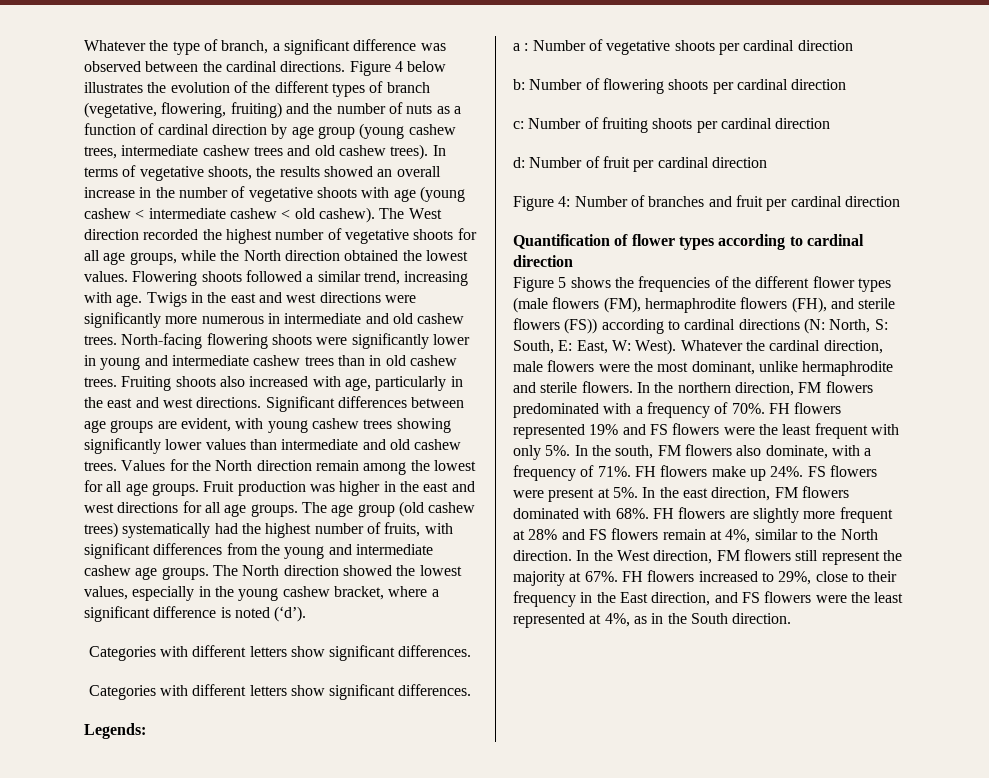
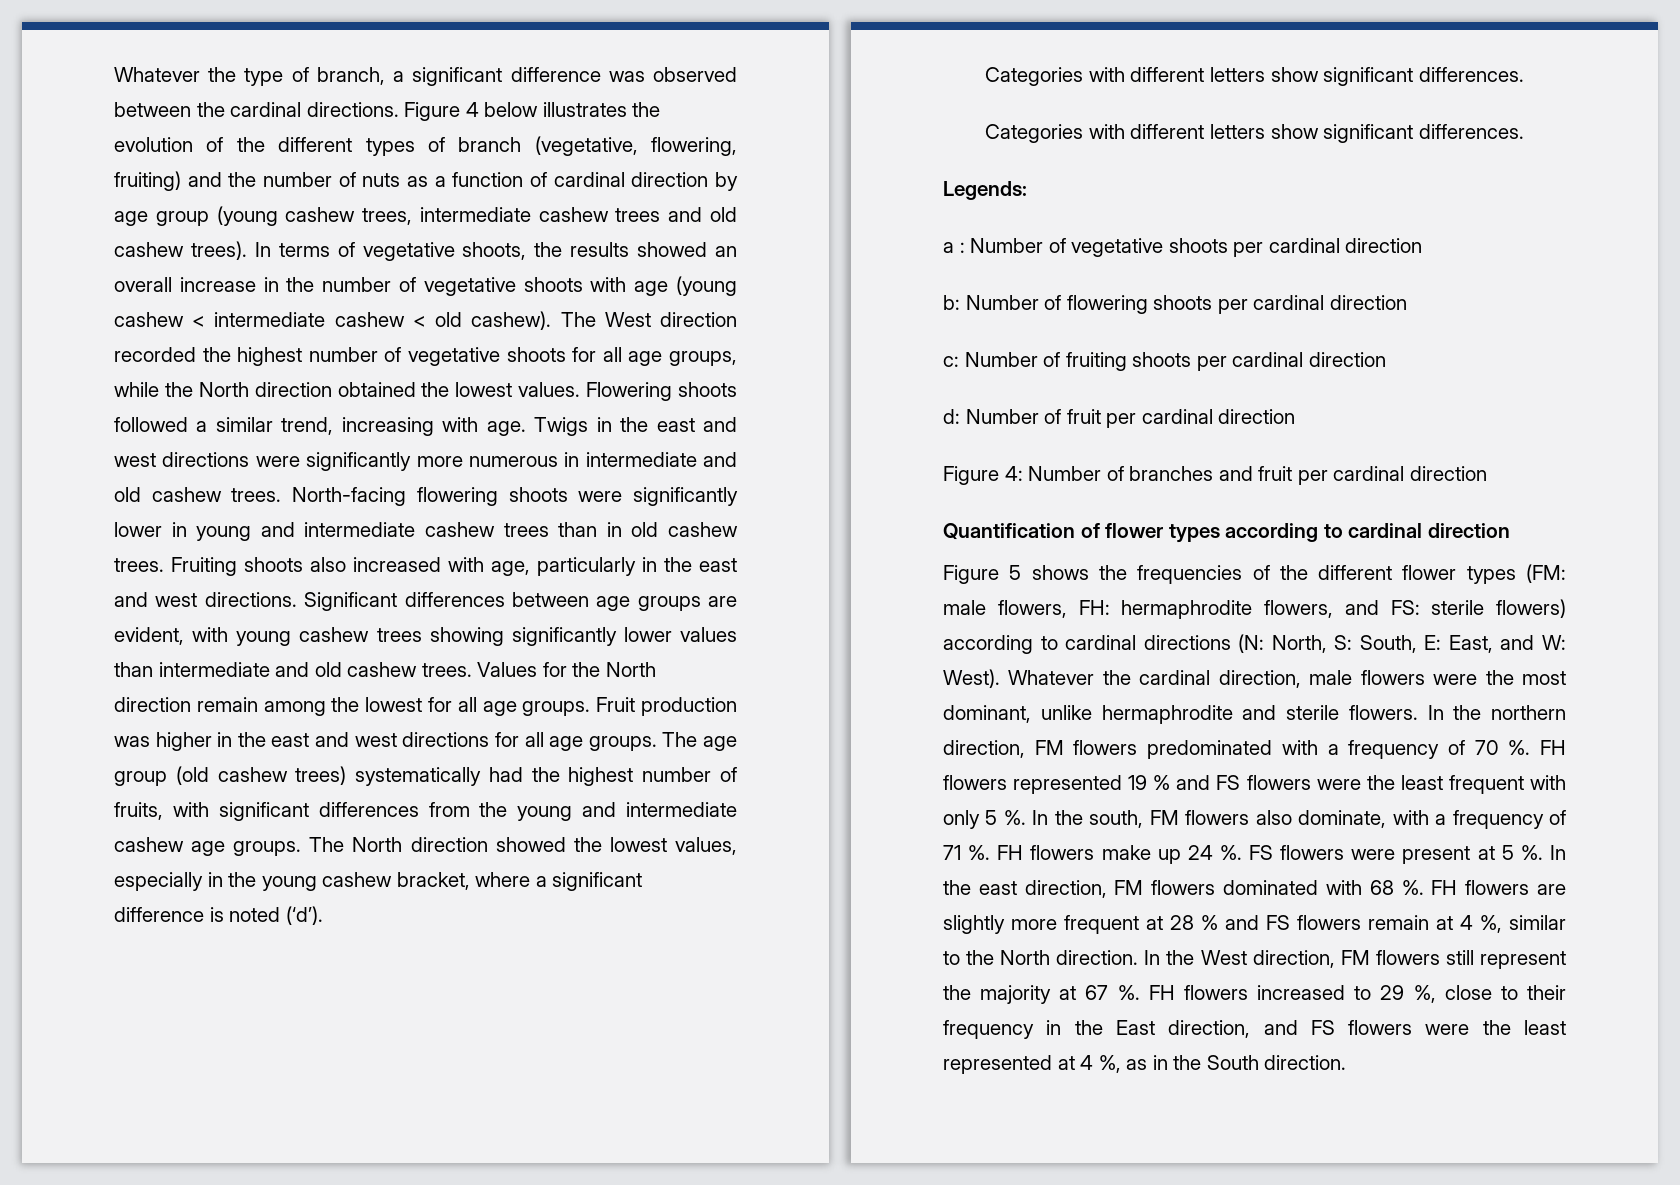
- Figure 5 shows the frequencies of the different flower types (male flowers (FM), hermaphrodite flowers (FH), and sterile flowers (FS)) according to cardinal directions (N: North, S: South, E: East, W: West).
+ Figure 5 shows the frequencies of the different flower types (FM: male flowers, FH: hermaphrodite flowers, and FS: sterile flowers) according to cardinal directions (N: North, S: South, E: East, and W: West).
- In the northern direction, FM flowers predominated with a frequency of 70%.
+ In the northern direction, FM flowers predominated with a frequency of 70 %.
- FH flowers represented 19% and FS flowers were the least frequent with only 5%.
+ FH flowers represented 19 % and FS flowers were the least frequent with only 5 %.
- In the south, FM flowers also dominate, with a frequency of 71%.
+ In the south, FM flowers also dominate, with a frequency of 71 %.
- FH flowers make up 24%.
+ FH flowers make up 24 %.
- FS flowers were present at 5%.
+ FS flowers were present at 5 %.
- In the east direction, FM flowers dominated with 68%.
+ In the east direction, FM flowers dominated with 68 %.
- FH flowers are slightly more frequent at 28% and FS flowers remain at 4%, similar to the North direction.
+ FH flowers are slightly more frequent at 28 % and FS flowers remain at 4 %, similar to the North direction.
- In the West direction, FM flowers still represent the majority at 67%.
+ In the West direction, FM flowers still represent the majority at 67 %.
- FH flowers increased to 29%, close to their frequency in the East direction, and FS flowers were the least represented at 4%, as in the South direction.
+ FH flowers increased to 29 %, close to their frequency in the East direction, and FS flowers were the least represented at 4 %, as in the South direction.

